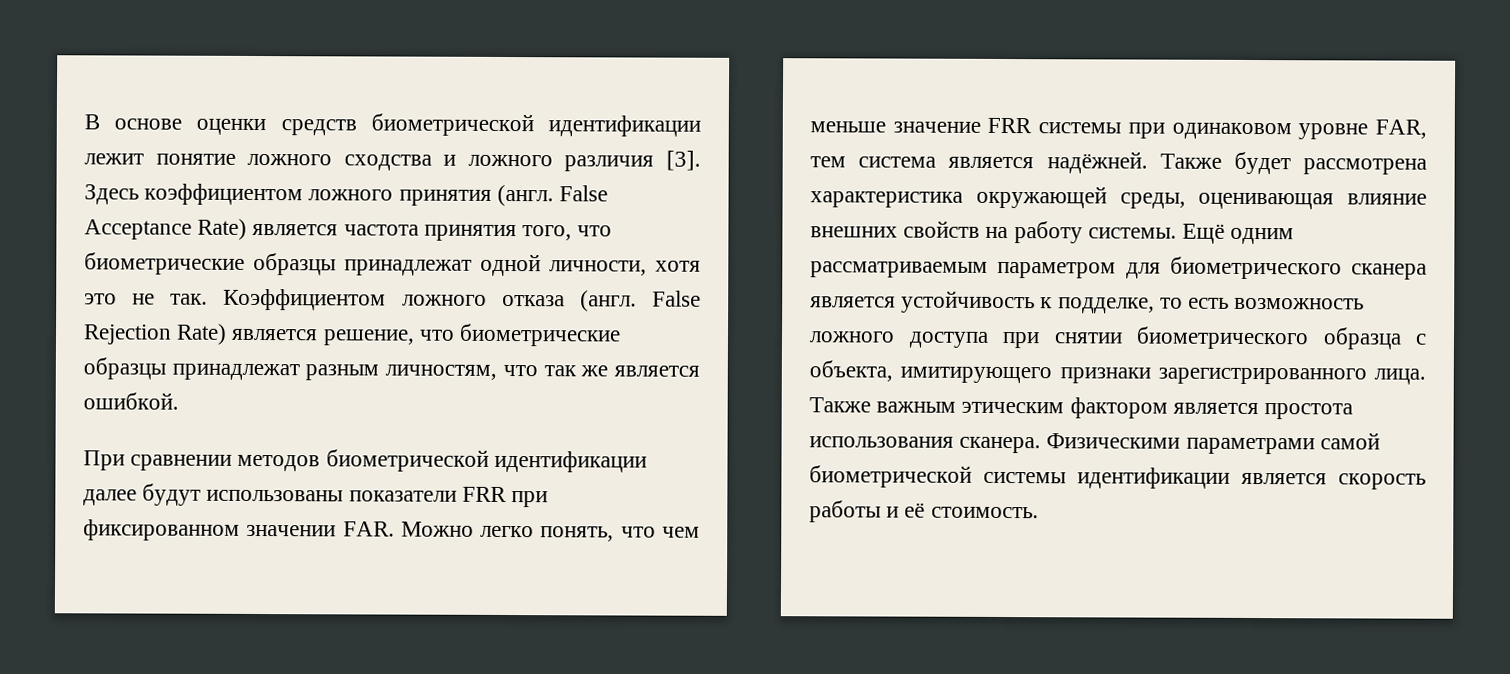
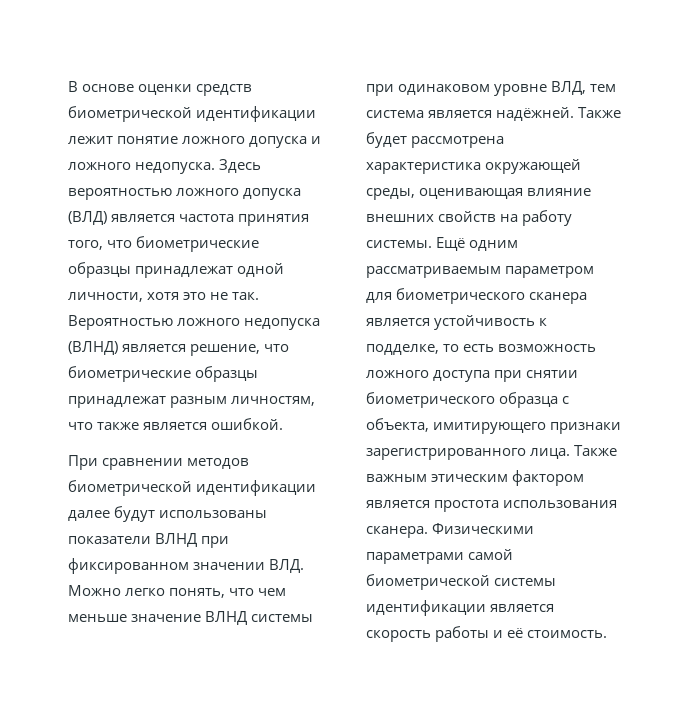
- В основе оценки средств биометрической идентификации лежит понятие ложного сходства и ложного различия [3]. Здесь коэффициентом ложного принятия (англ. False Acceptance Rate) является частота принятия того, что биометрические образцы принадлежат одной личности, хотя это не так.
+ В основе оценки средств биометрической идентификации лежит понятие ложного допуска и ложного недопуска. Здесь вероятностью ложного допуска (ВЛД) является частота принятия того, что биометрические образцы принадлежат одной личности, хотя это не так.
- Коэффициентом ложного отказа (англ. False Rejection Rate) является решение, что биометрические образцы принадлежат разным личностям, что так же является ошибкой.
+ Вероятностью ложного недопуска (ВЛНД) является решение, что биометрические образцы принадлежат разным личностям, что также является ошибкой.
- При сравнении методов биометрической идентификации далее будут использованы показатели FRR при фиксированном значении FAR. Можно легко понять, что чем меньше значение FRR системы при одинаковом уровне FAR, тем система является надёжней.
+ При сравнении методов биометрической идентификации далее будут использованы показатели ВЛНД при фиксированном значении ВЛД. Можно легко понять, что чем меньше значение ВЛНД системы при одинаковом уровне ВЛД, тем система является надёжней.

